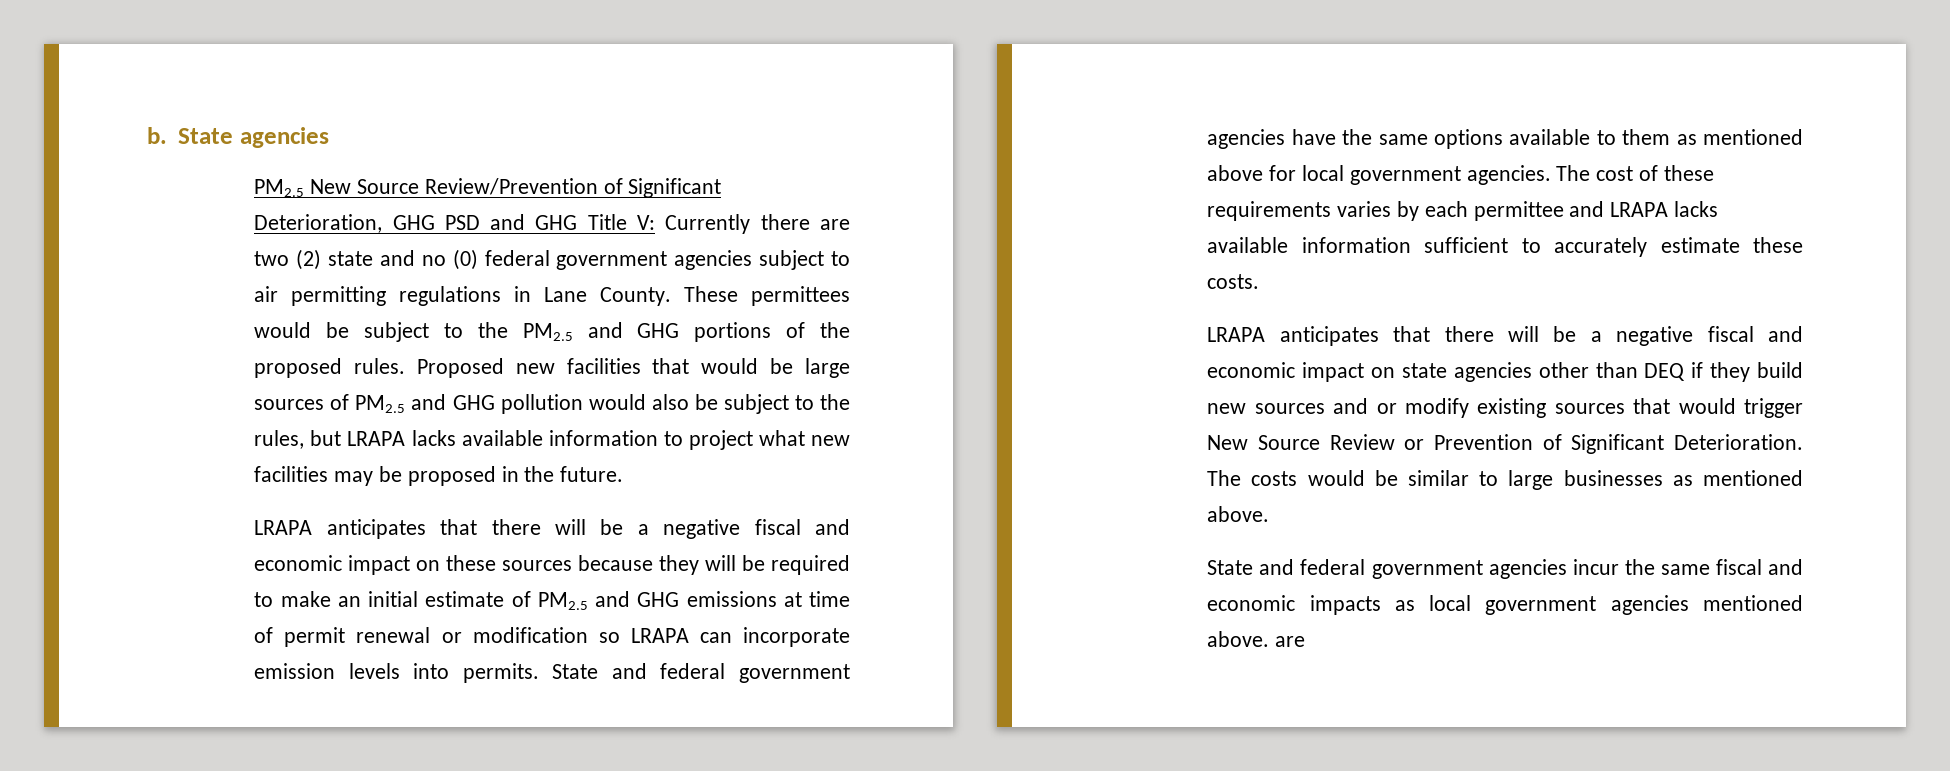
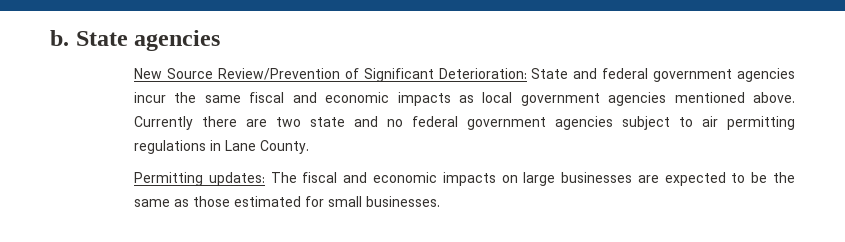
- PM2.5 New Source Review/Prevention of Significant Deterioration, GHG PSD and GHG Title V: Currently there are two (2) state and no (0) federal government agencies subject to air permitting regulations in Lane County. These permittees would be subject to the PM2.5 and GHG portions of the proposed rules. Proposed new facilities that would be large sources of PM2.5 and GHG pollution would also be subject to the rules, but LRAPA lacks available information to project what new facilities may be proposed in the future.
- LRAPA anticipates that there will be a negative fiscal and economic impact on these sources because they will be required to make an initial estimate of PM2.5 and GHG emissions at time of permit renewal or modification so LRAPA can incorporate emission levels into permits. State and federal government agencies have the same options available to them as mentioned above for local government agencies. The cost of these requirements varies by each permittee and LRAPA lacks available information sufficient to accurately estimate these costs.
- LRAPA anticipates that there will be a negative fiscal and economic impact on state agencies other than DEQ if they build new sources and or modify existing sources that would trigger New Source Review or Prevention of Significant Deterioration. The costs would be similar to large businesses as mentioned above.
- State and federal government agencies incur the same fiscal and economic impacts as local government agencies mentioned above. are
+ New Source Review/Prevention of Significant Deterioration: State and federal government agencies incur the same fiscal and economic impacts as local government agencies mentioned above. Currently there are two state and no federal government agencies subject to air permitting regulations in Lane County.
+ Permitting updates: The fiscal and economic impacts on large businesses are expected to be the same as those estimated for small businesses.

